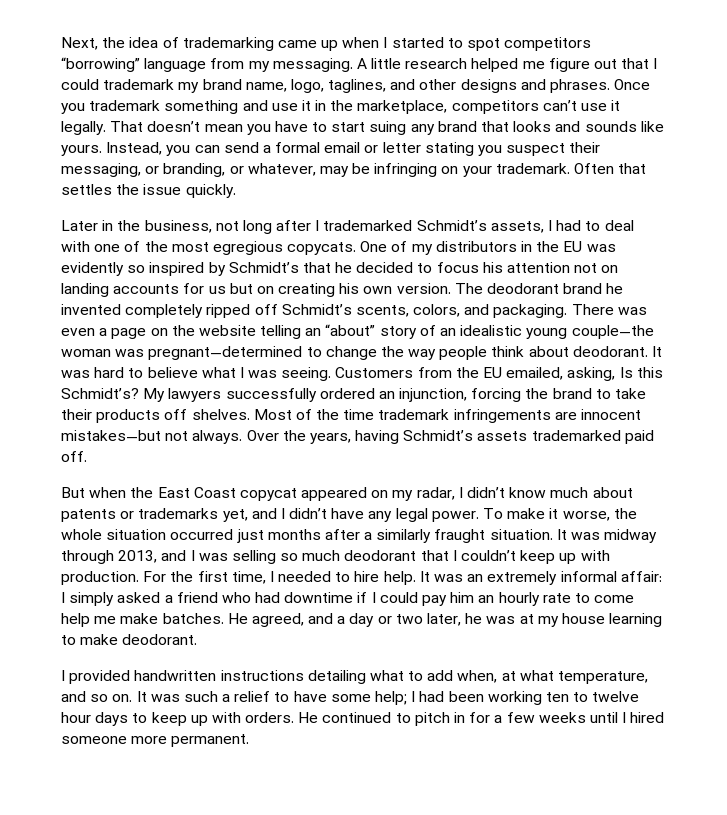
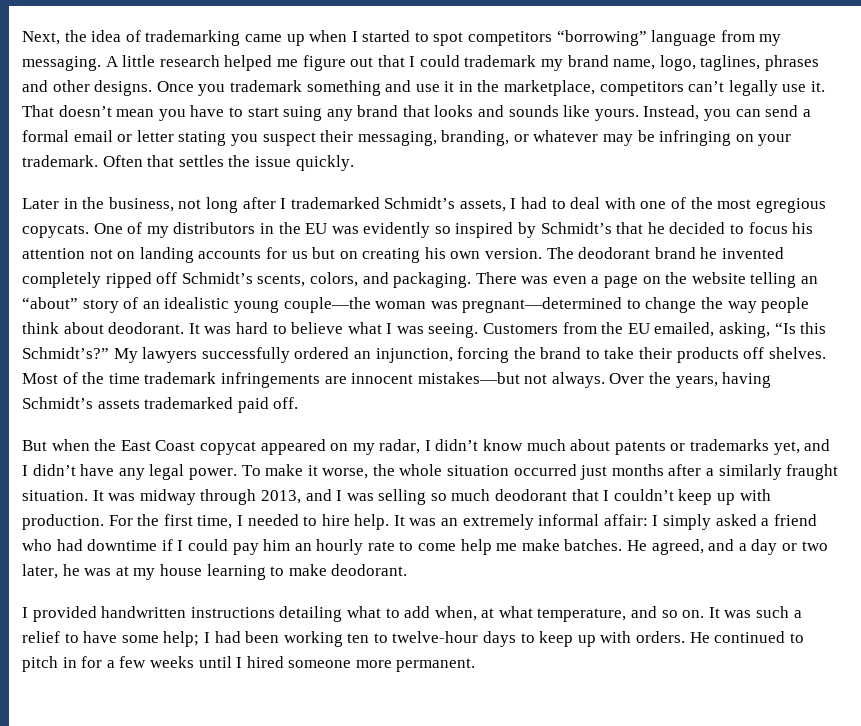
- A little research helped me figure out that I could trademark my brand name, logo, taglines, and other designs and phrases.
+ A little research helped me figure out that I could trademark my brand name, logo, taglines, phrases and other designs.
- Once you trademark something and use it in the marketplace, competitors can’t use it legally.
+ Once you trademark something and use it in the marketplace, competitors can’t legally use it.
- Instead, you can send a formal email or letter stating you suspect their messaging, or branding, or whatever, may be infringing on your trademark.
+ Instead, you can send a formal email or letter stating you suspect their messaging, branding, or whatever may be infringing on your trademark.
- Customers from the EU emailed, asking, Is this Schmidt’s?
+ Customers from the EU emailed, asking, “Is this Schmidt’s?”
- It was such a relief to have some help; I had been working ten to twelve hour days to keep up with orders.
+ It was such a relief to have some help; I had been working ten to twelve-hour days to keep up with orders.

